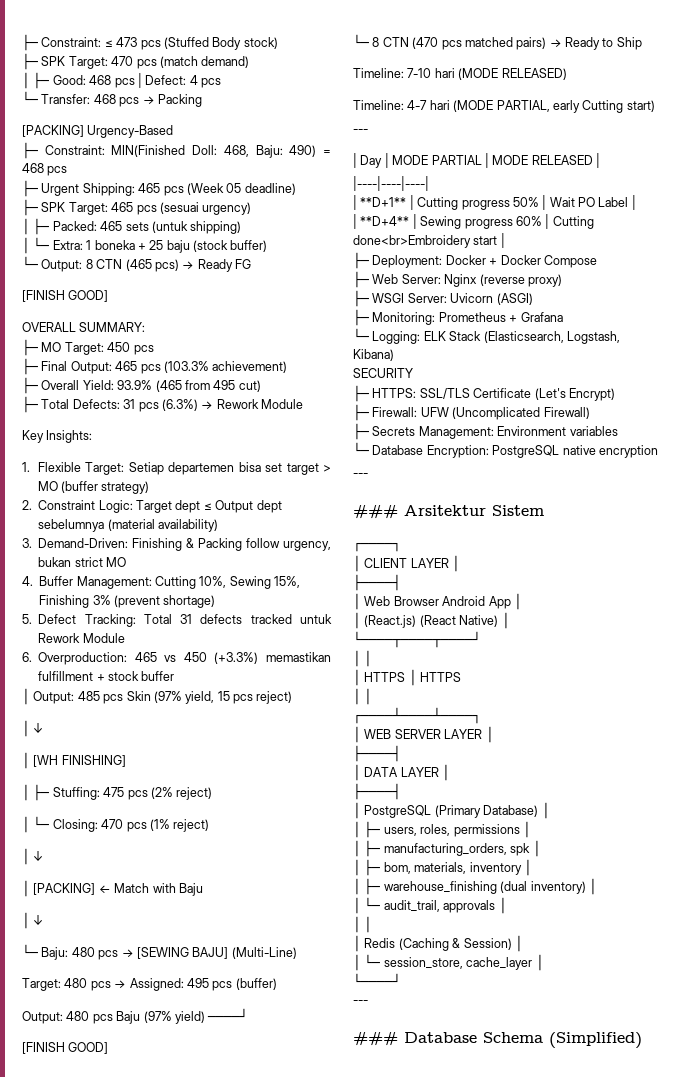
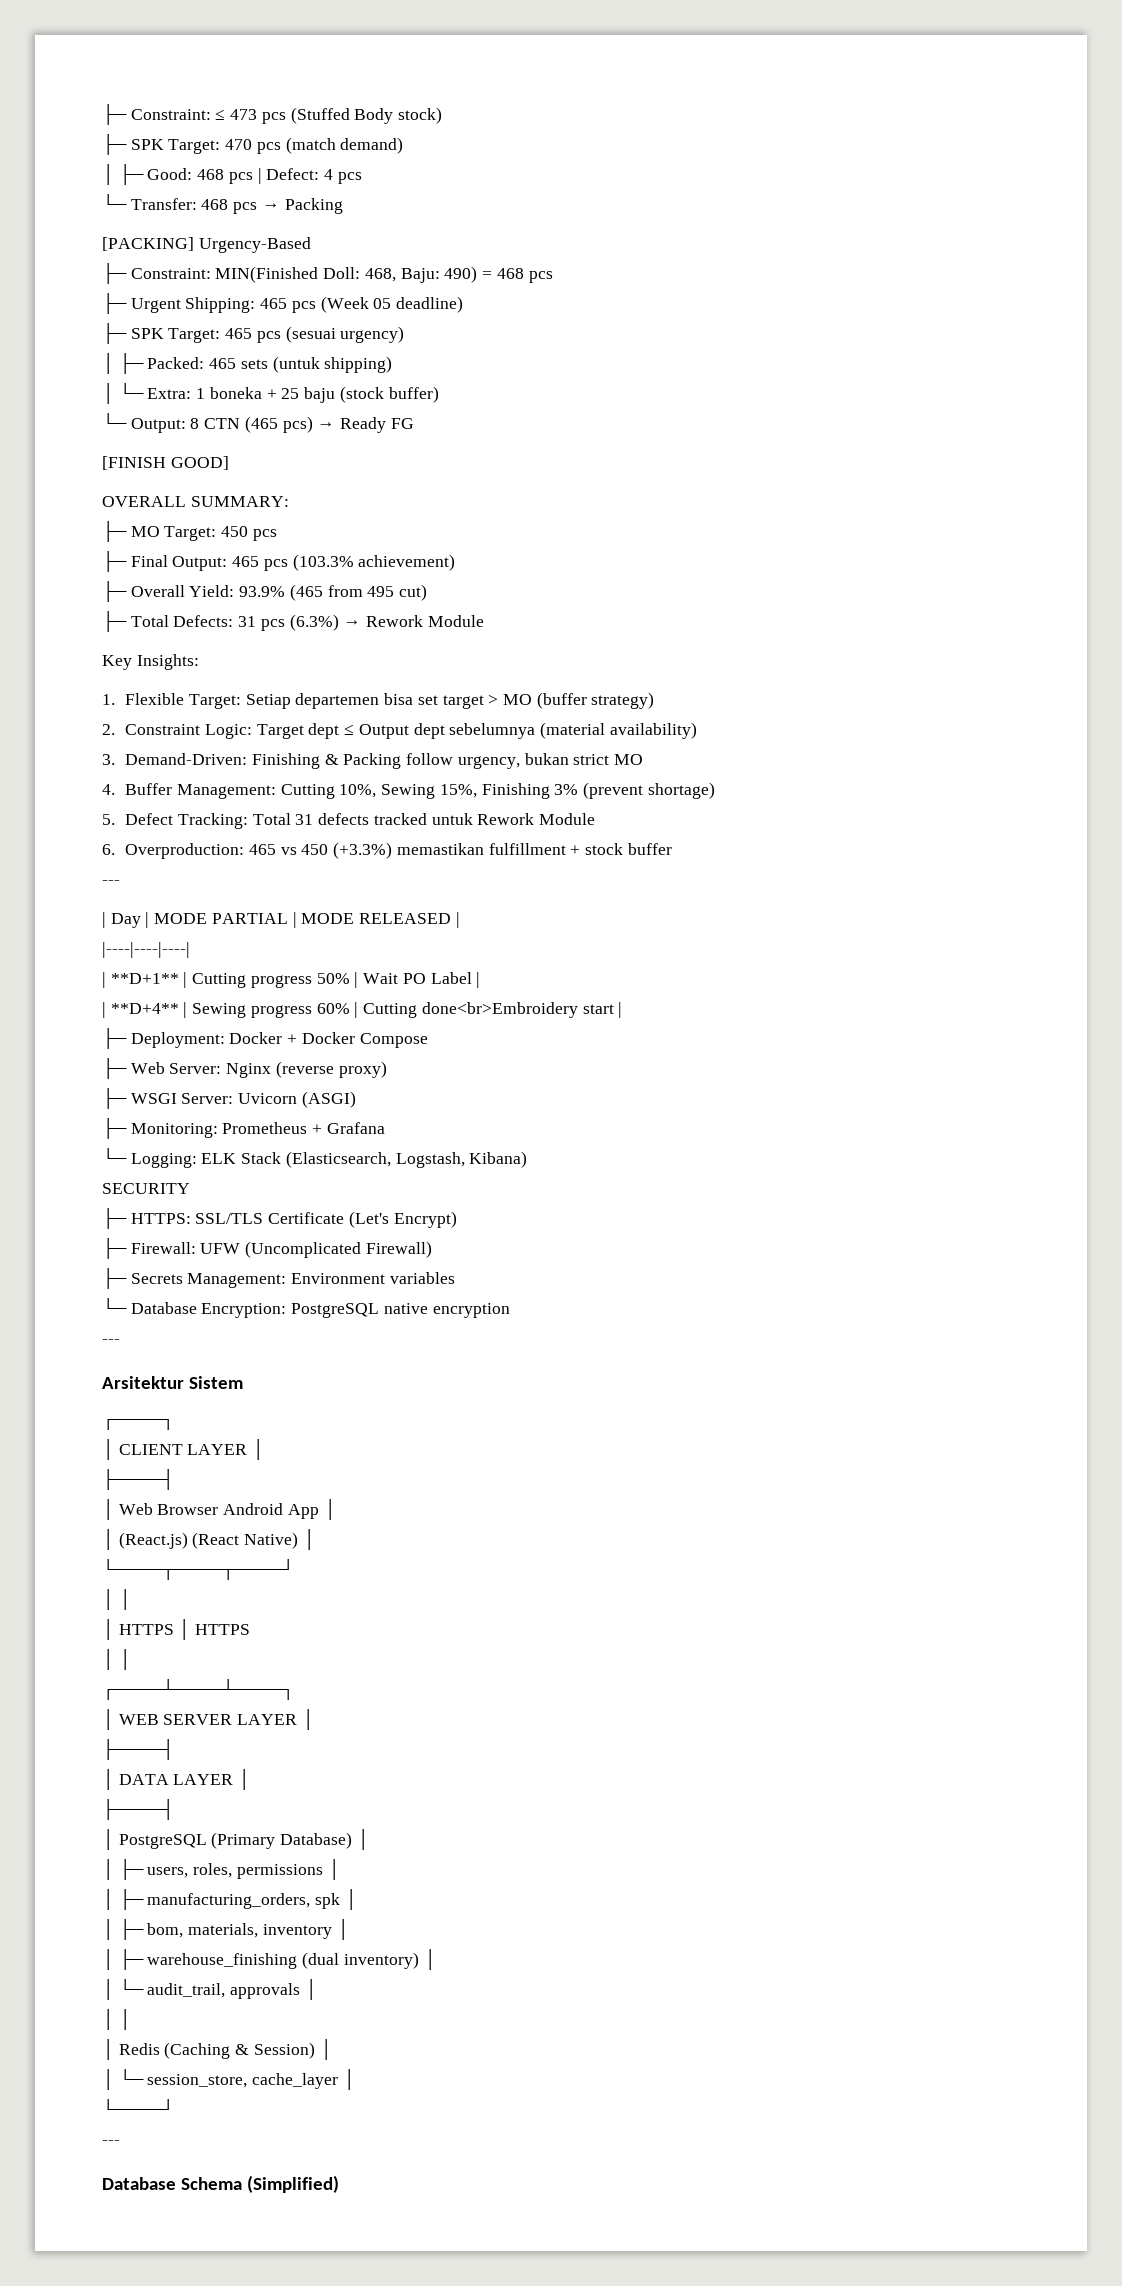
- │ Output: 485 pcs Skin (97% yield, 15 pcs reject)
- │ ↓
- │ [WH FINISHING]
- │ ├─ Stuffing: 475 pcs (2% reject)
- │ └─ Closing: 470 pcs (1% reject)
- │ ↓
- │ [PACKING] ← Match with Baju
- │ ↓
- └─ Baju: 480 pcs → [SEWING BAJU] (Multi-Line)
- Target: 480 pcs → Assigned: 495 pcs (buffer)
- Output: 480 pcs Baju (97% yield) ────┘
- [FINISH GOOD]
- └─ 8 CTN (470 pcs matched pairs) → Ready to Ship
- Timeline: 7-10 hari (MODE RELEASED)
- Timeline: 4-7 hari (MODE PARTIAL, early Cutting start)
- ### Arsitektur Sistem
+ Arsitektur Sistem
- ### Database Schema (Simplified)
+ Database Schema (Simplified)

